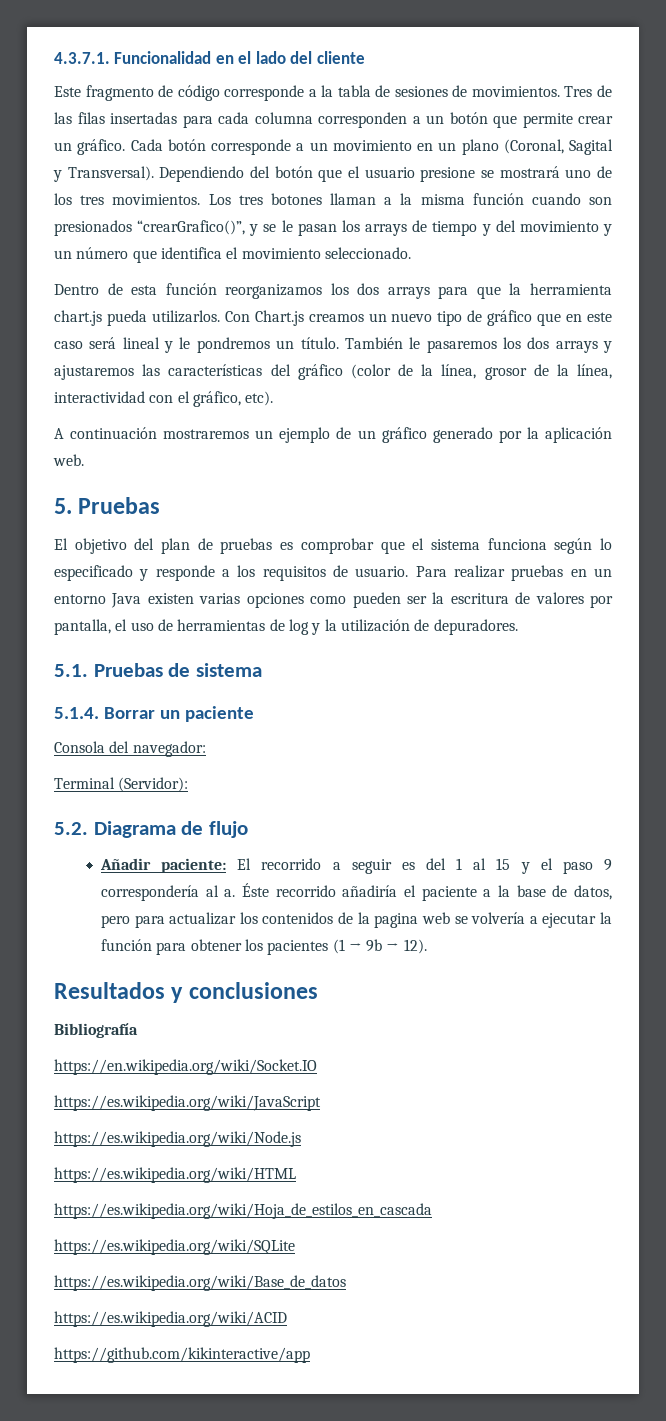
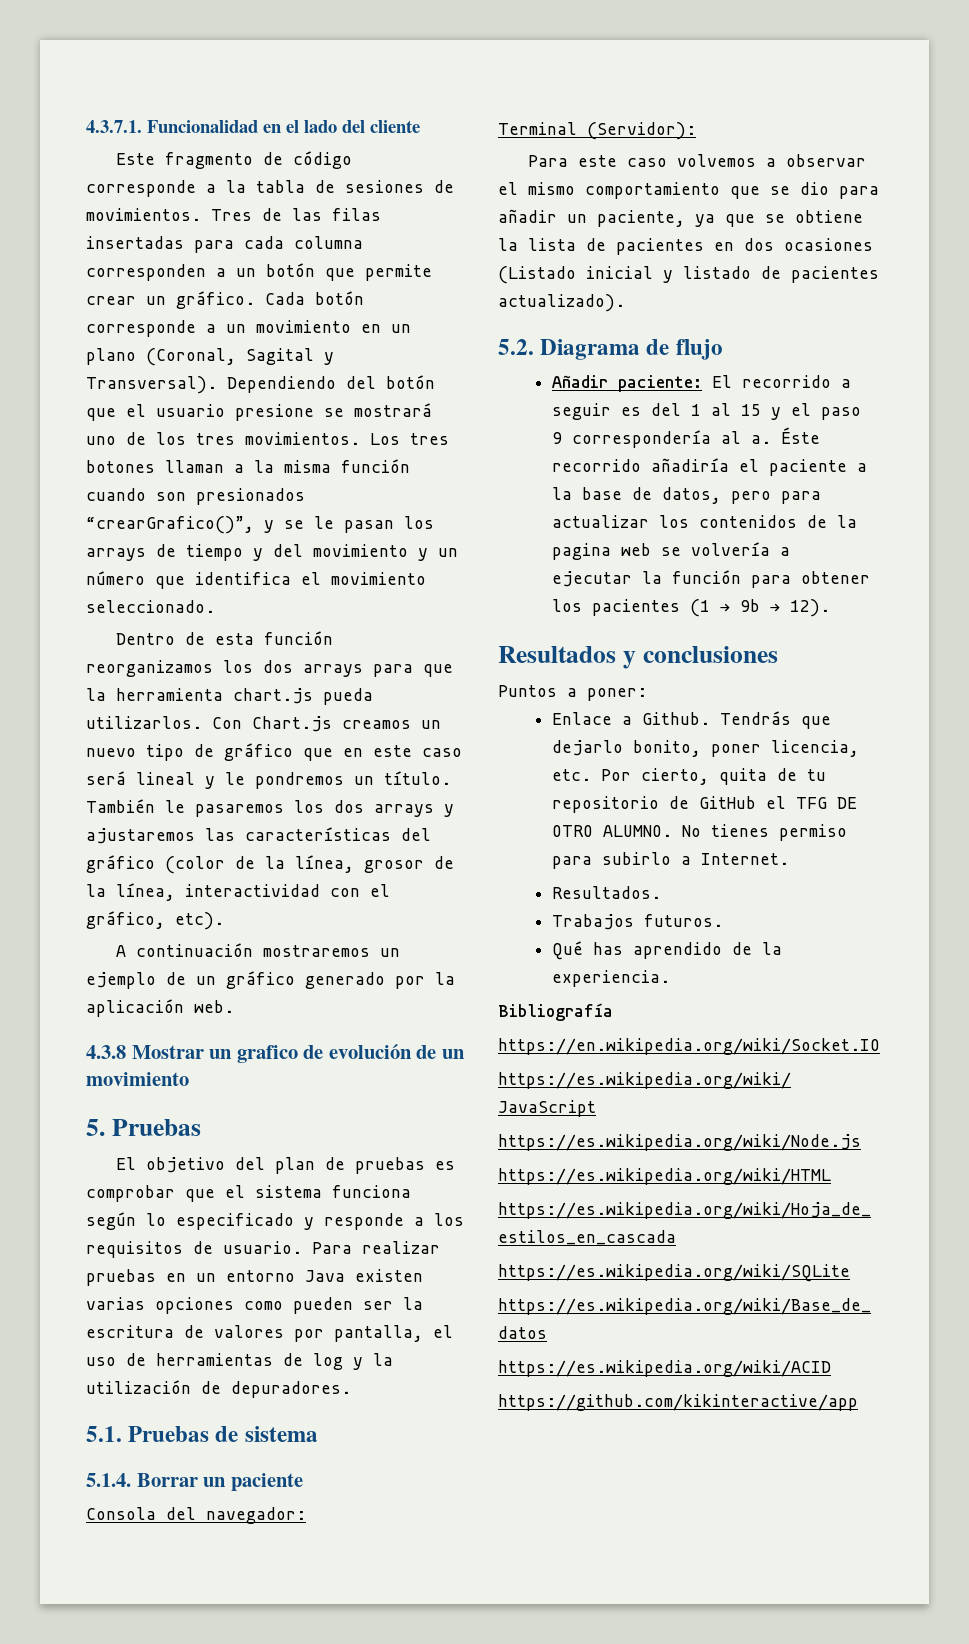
+ 4.3.8 Mostrar un grafico de evolución de un movimiento
+ Para este caso volvemos a observar el mismo comportamiento que se dio para añadir un paciente, ya que se obtiene la lista de pacientes en dos ocasiones (Listado inicial y listado de pacientes actualizado).
+ Puntos a poner:
+ Enlace a Github. Tendrás que dejarlo bonito, poner licencia, etc. Por cierto, quita de tu repositorio de GitHub el TFG DE OTRO ALUMNO. No tienes permiso para subirlo a Internet.
+ Resultados.
+ Trabajos futuros.
+ Qué has aprendido de la experiencia.

